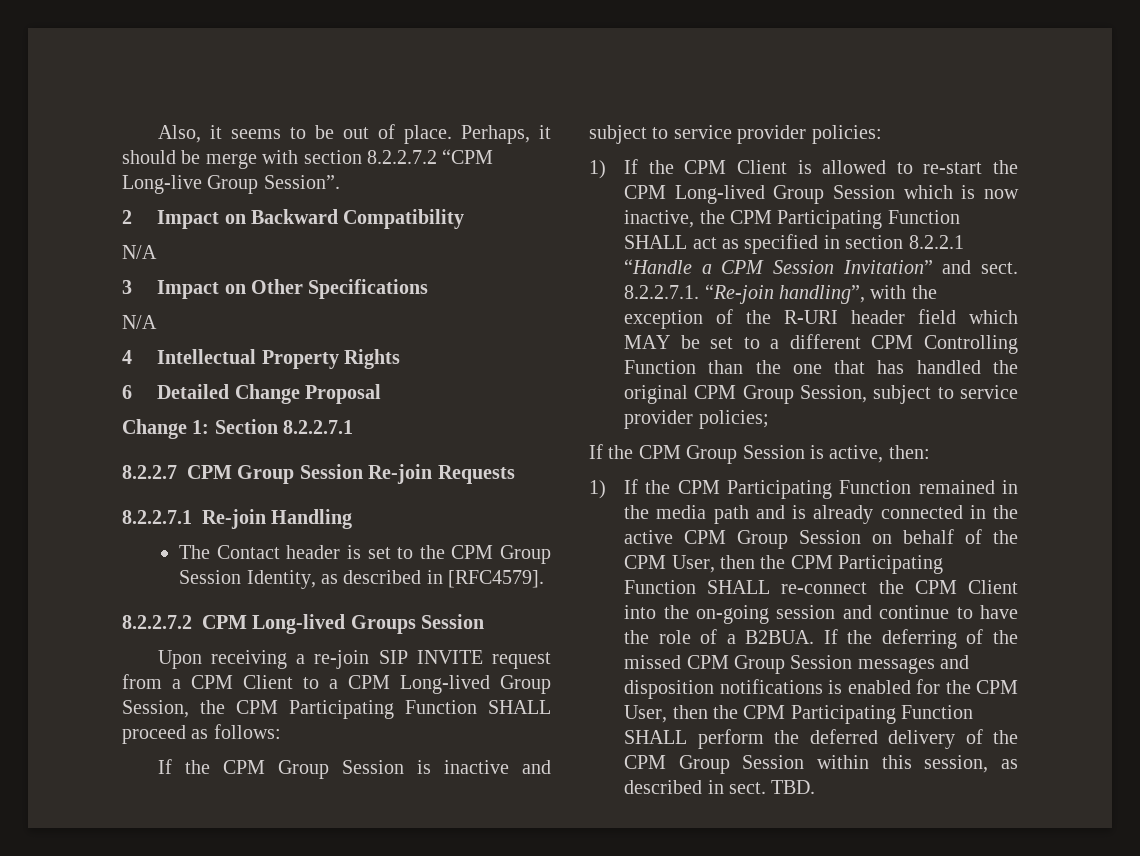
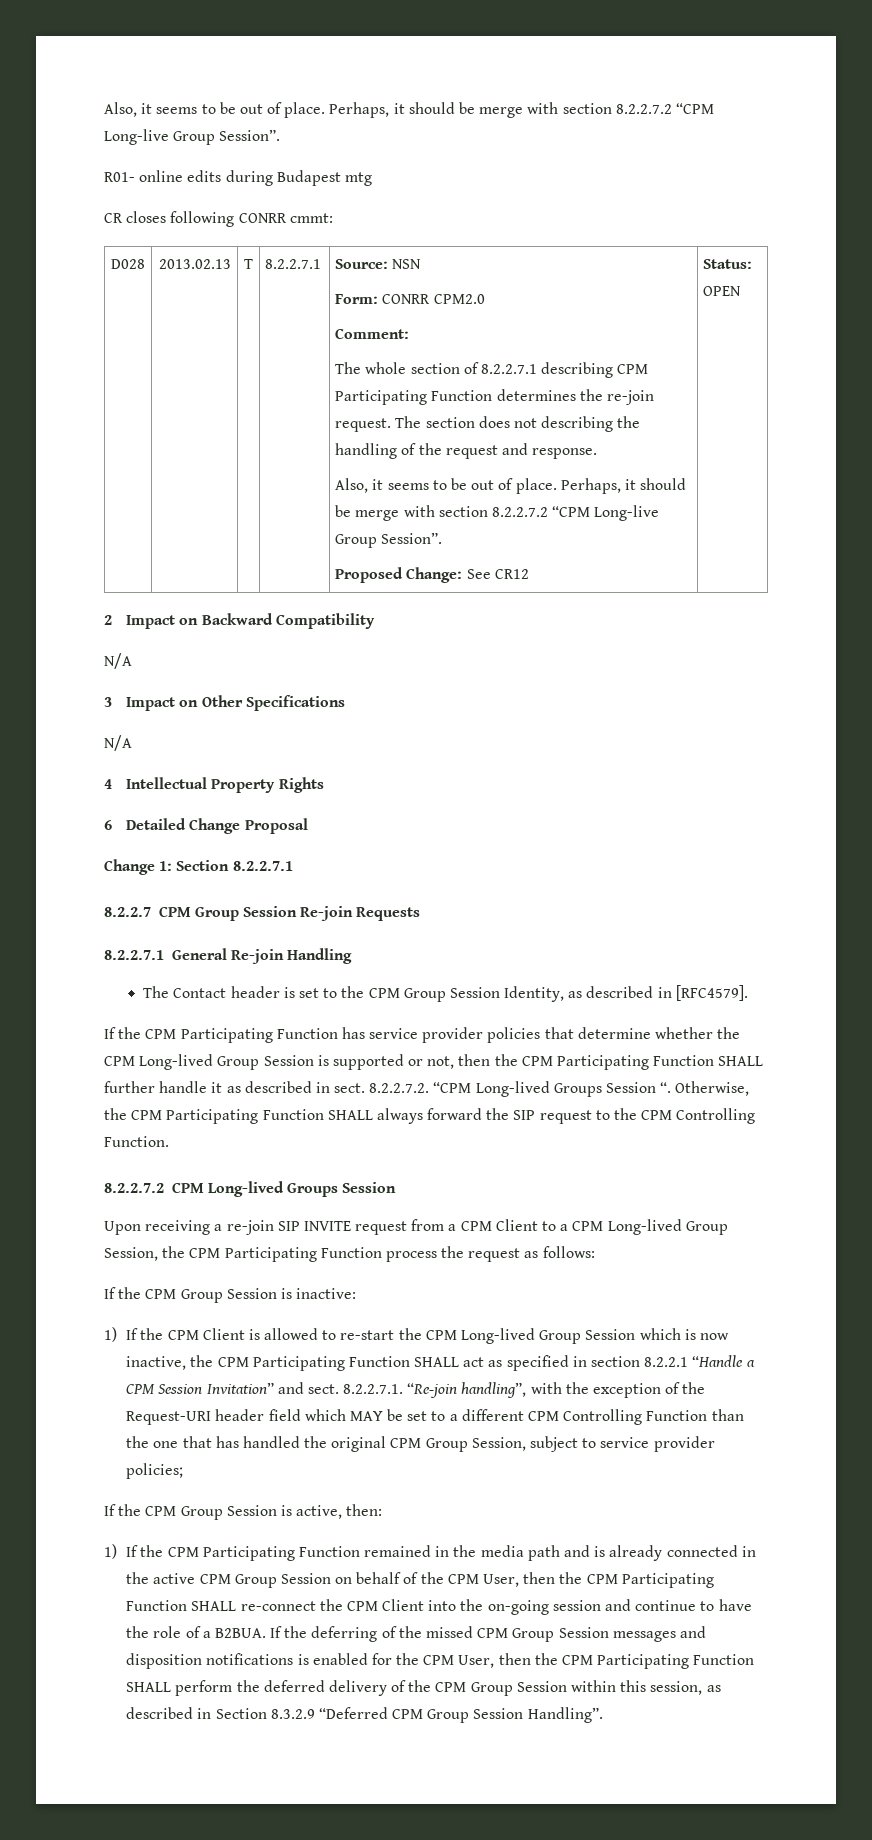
+ R01- online edits during Budapest mtg
+ CR closes following CONRR cmmt:
+ D028 | 2013.02.13 | T | 8.2.2.7.1 | Source: NSN
+ Form: CONRR CPM2.0
+ Comment:
+ The whole section of 8.2.2.7.1 describing CPM Participating Function determines the re-join request. The section does not describing the handling of the request and response.
+ Also, it seems to be out of place. Perhaps, it should be merge with section 8.2.2.7.2 “CPM Long-live Group Session”.
+ Proposed Change: See CR12 | Status: OPEN
- 8.2.2.7.1 Re-join Handling
+ 8.2.2.7.1 General Re-join Handling
+ If the CPM Participating Function has service provider policies that determine whether the CPM Long-lived Group Session is supported or not, then the CPM Participating Function SHALL further handle it as described in sect. 8.2.2.7.2. “CPM Long-lived Groups Session “. Otherwise, the CPM Participating Function SHALL always forward the SIP request to the CPM Controlling Function.
- Upon receiving a re-join SIP INVITE request from a CPM Client to a CPM Long-lived Group Session, the CPM Participating Function SHALL proceed as follows:
+ Upon receiving a re-join SIP INVITE request from a CPM Client to a CPM Long-lived Group Session, the CPM Participating Function process the request as follows:
- If the CPM Group Session is inactive and subject to service provider policies:
+ If the CPM Group Session is inactive:
- 1) If the CPM Client is allowed to re-start the CPM Long-lived Group Session which is now inactive, the CPM Participating Function SHALL act as specified in section 8.2.2.1 “Handle a CPM Session Invitation” and sect. 8.2.2.7.1. “Re-join handling”, with the exception of the R-URI header field which MAY be set to a different CPM Controlling Function than the one that has handled the original CPM Group Session, subject to service provider policies;
+ 1) If the CPM Client is allowed to re-start the CPM Long-lived Group Session which is now inactive, the CPM Participating Function SHALL act as specified in section 8.2.2.1 “Handle a CPM Session Invitation” and sect. 8.2.2.7.1. “Re-join handling”, with the exception of the Request-URI header field which MAY be set to a different CPM Controlling Function than the one that has handled the original CPM Group Session, subject to service provider policies;
- If the deferring of the missed CPM Group Session messages and disposition notifications is enabled for the CPM User, then the CPM Participating Function SHALL perform the deferred delivery of the CPM Group Session within this session, as described in sect. TBD.
+ If the deferring of the missed CPM Group Session messages and disposition notifications is enabled for the CPM User, then the CPM Participating Function SHALL perform the deferred delivery of the CPM Group Session within this session, as described in Section 8.3.2.9 “Deferred CPM Group Session Handling”.

